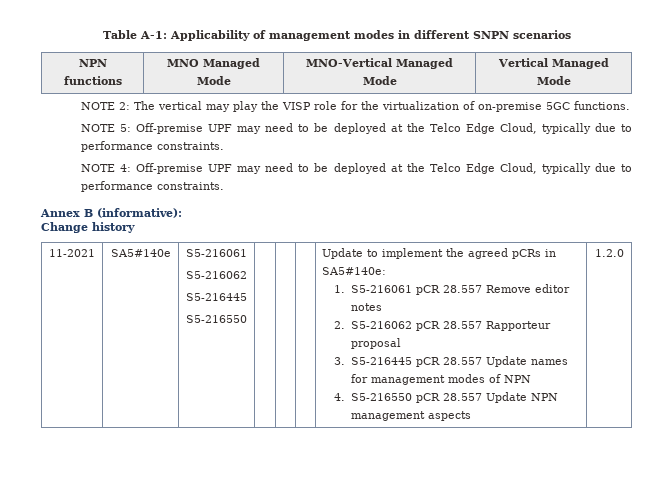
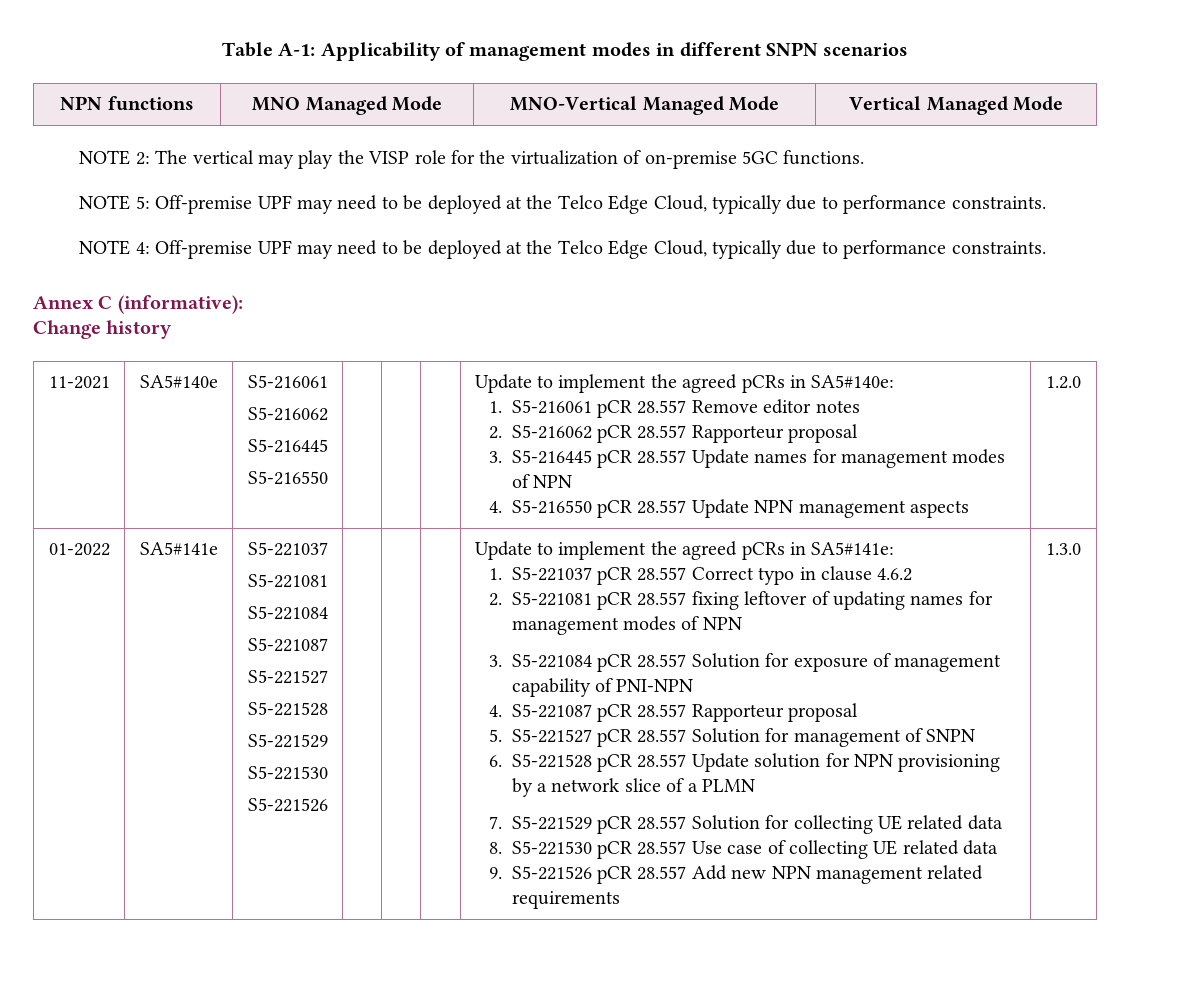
- Annex B (informative):
+ Annex C (informative):
+ 01-2022 | SA5#141e | S5-221037
+ S5-221081
+ S5-221084
+ S5-221087
+ S5-221527
+ S5-221528
+ S5-221529
+ S5-221530
+ S5-221526 | | | | Update to implement the agreed pCRs in SA5#141e:
+ 1. S5‑221037 pCR 28.557 Correct typo in clause 4.6.2
+ 2. S5‑221081 pCR 28.557 fixing leftover of updating names for management modes of NPN
+ 3. S5‑221084 pCR 28.557 Solution for exposure of management capability of PNI-NPN
+ 4. S5‑221087 pCR 28.557 Rapporteur proposal
+ 5. S5-221527 pCR 28.557 Solution for management of SNPN
+ 6. S5-221528 pCR 28.557 Update solution for NPN provisioning by a network slice of a PLMN
+ 7. S5-221529 pCR 28.557 Solution for collecting UE related data
+ 8. S5-221530 pCR 28.557 Use case of collecting UE related data
+ 9. S5-221526 pCR 28.557 Add new NPN management related requirements | 1.3.0

